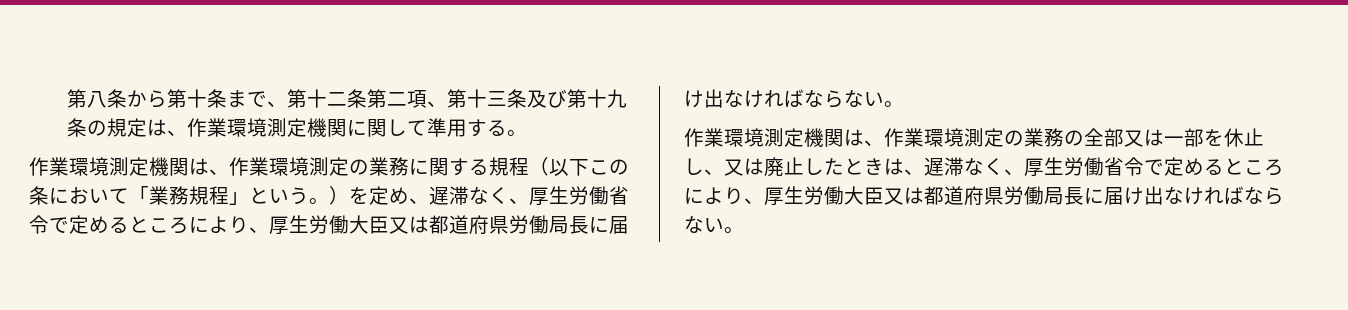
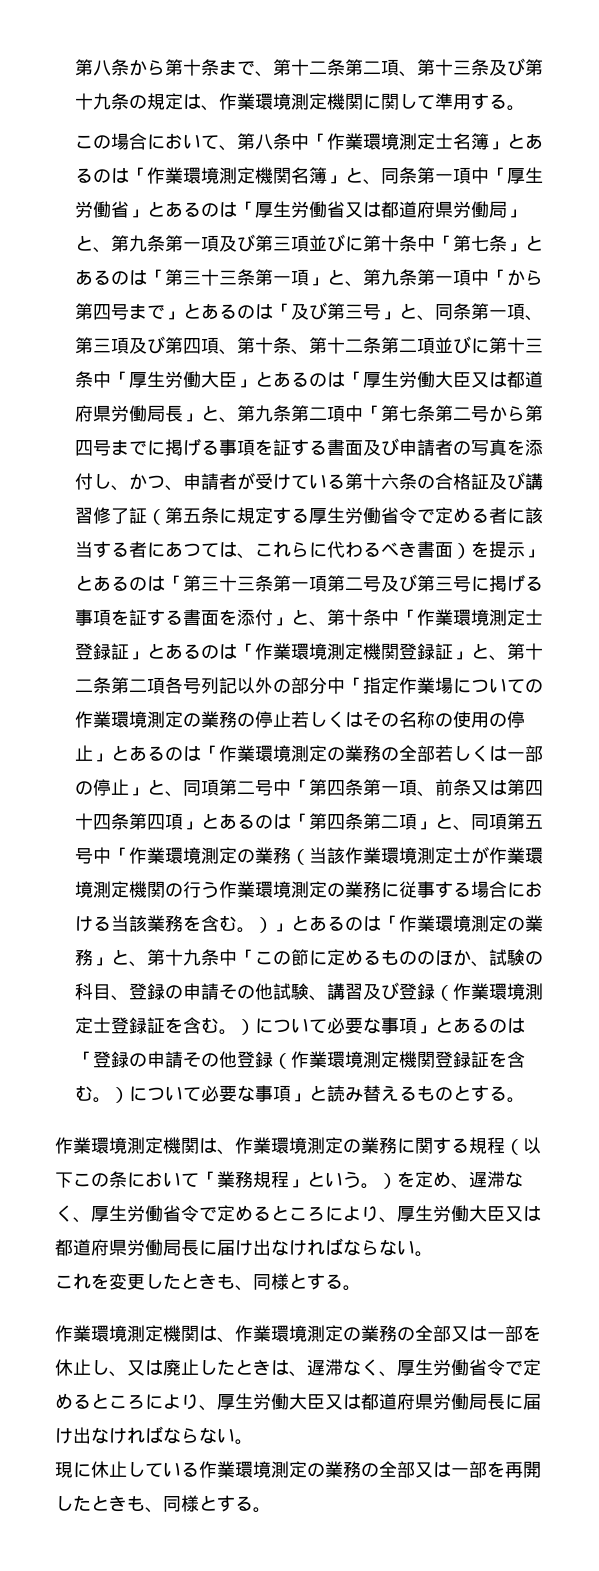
+ この場合において、第八条中「作業環境測定士名簿」とあるのは「作業環境測定機関名簿」と、同条第一項中「厚生労働省」とあるのは「厚生労働省又は都道府県労働局」と、第九条第一項及び第三項並びに第十条中「第七条」とあるのは「第三十三条第一項」と、第九条第一項中「から第四号まで」とあるのは「及び第三号」と、同条第一項、第三項及び第四項、第十条、第十二条第二項並びに第十三条中「厚生労働大臣」とあるのは「厚生労働大臣又は都道府県労働局長」と、第九条第二項中「第七条第二号から第四号までに掲げる事項を証する書面及び申請者の写真を添付し、かつ、申請者が受けている第十六条の合格証及び講習修了証（第五条に規定する厚生労働省令で定める者に該当する者にあつては、これらに代わるべき書面）を提示」とあるのは「第三十三条第一項第二号及び第三号に掲げる事項を証する書面を添付」と、第十条中「作業環境測定士登録証」とあるのは「作業環境測定機関登録証」と、第十二条第二項各号列記以外の部分中「指定作業場についての作業環境測定の業務の停止若しくはその名称の使用の停止」とあるのは「作業環境測定の業務の全部若しくは一部の停止」と、同項第二号中「第四条第一項、前条又は第四十四条第四項」とあるのは「第四条第二項」と、同項第五号中「作業環境測定の業務（当該作業環境測定士が作業環境測定機関の行う作業環境測定の業務に従事する場合における当該業務を含む。）」とあるのは「作業環境測定の業務」と、第十九条中「この節に定めるもののほか、試験の科目、登録の申請その他試験、講習及び登録（作業環境測定士登録証を含む。）について必要な事項」とあるのは「登録の申請その他登録（作業環境測定機関登録証を含む。）について必要な事項」と読み替えるものとする。
+ これを変更したときも、同様とする。
+ 現に休止している作業環境測定の業務の全部又は一部を再開したときも、同様とする。

